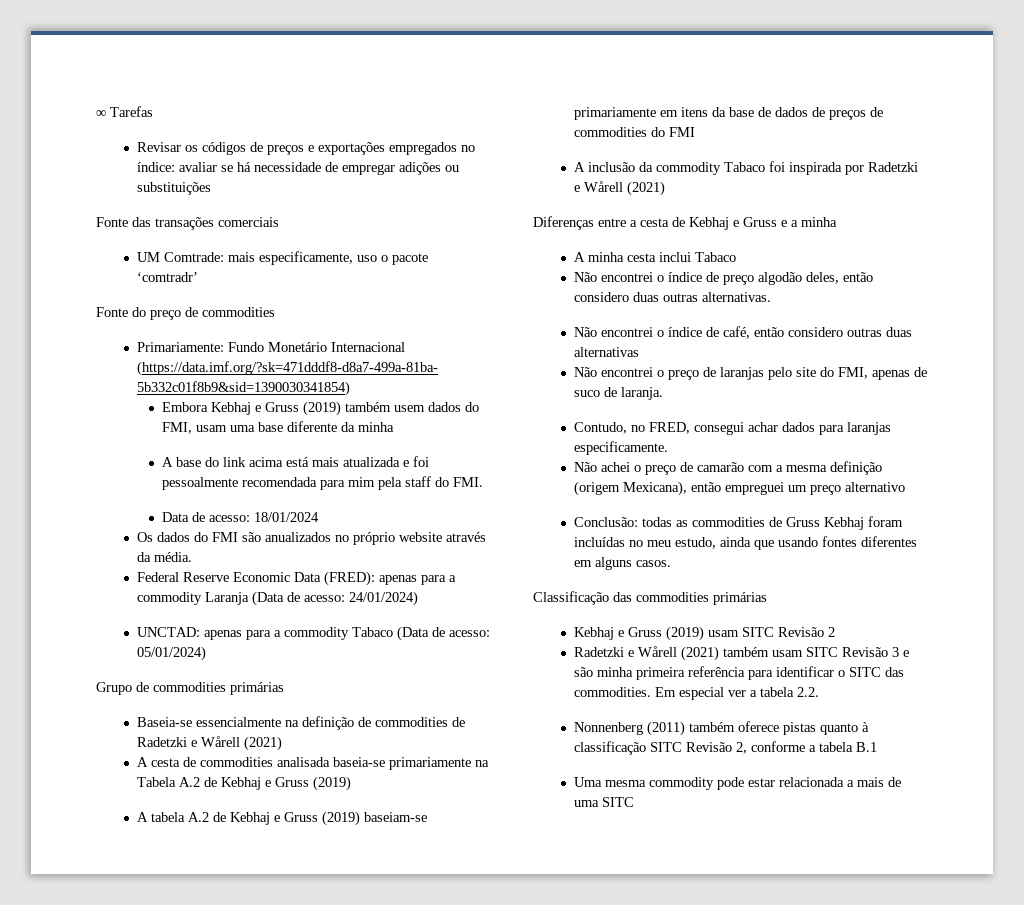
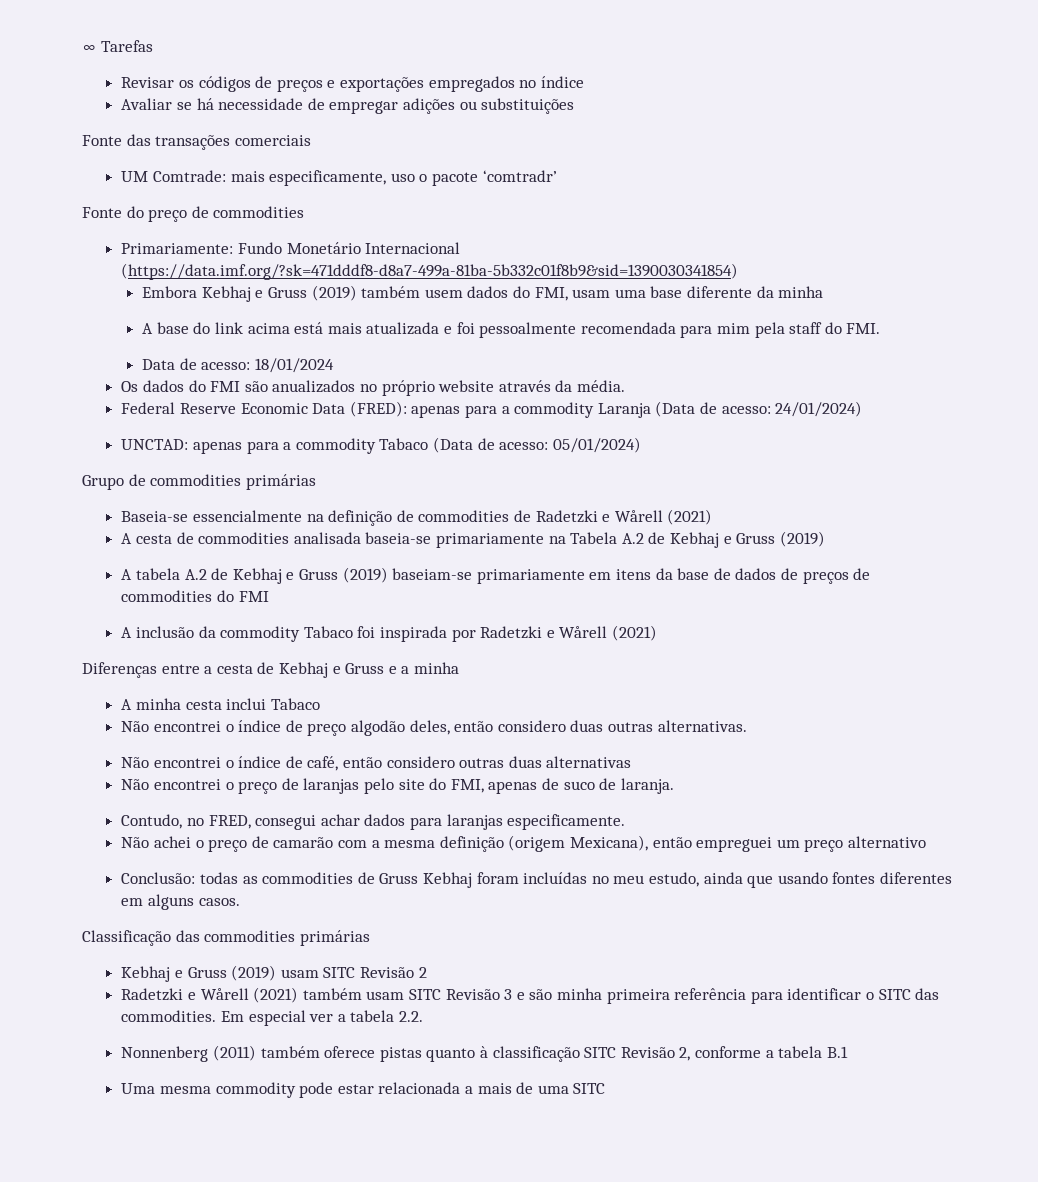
- Revisar os códigos de preços e exportações empregados no índice: avaliar se há necessidade de empregar adições ou substituições
+ Revisar os códigos de preços e exportações empregados no índice
+ Avaliar se há necessidade de empregar adições ou substituições

